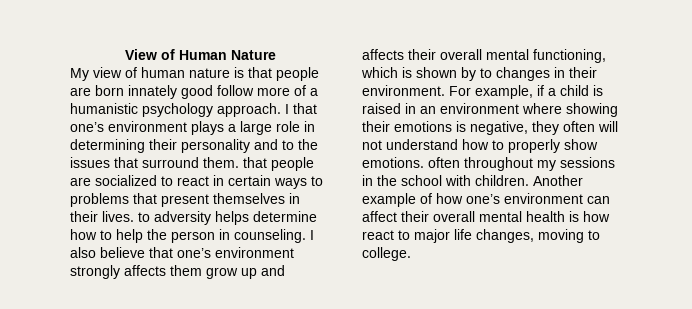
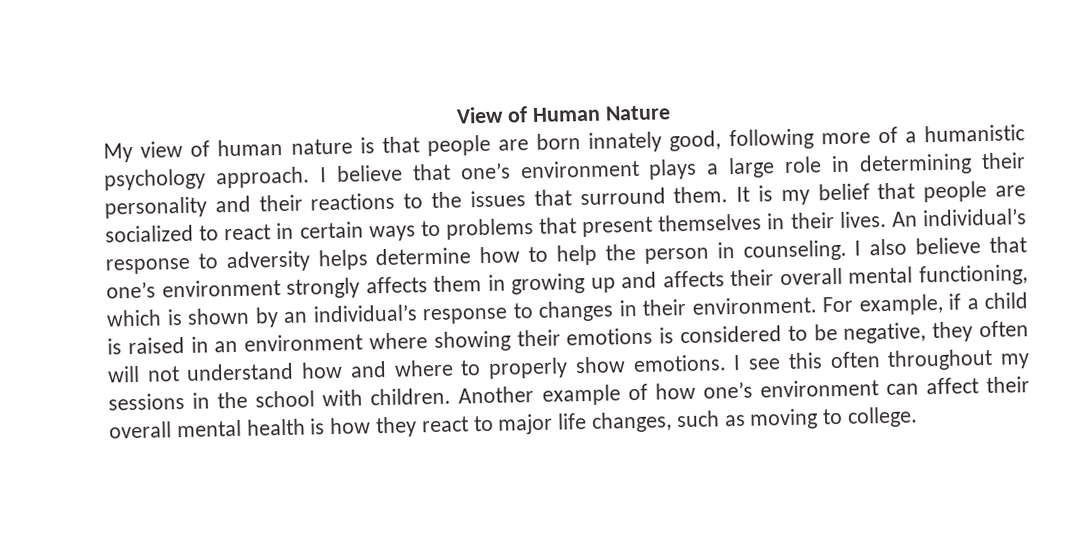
- My view of human nature is that people are born innately good follow more of a humanistic psychology approach.
+ My view of human nature is that people are born innately good, following more of a humanistic psychology approach.
- I that one’s environment plays a large role in determining their personality and to the issues that surround them. that people are socialized to react in certain ways to problems that present themselves in their lives. to adversity helps determine how to help the person in counseling.
+ I believe that one’s environment plays a large role in determining their personality and their reactions to the issues that surround them. It is my belief that people are socialized to react in certain ways to problems that present themselves in their lives. An individual’s response to adversity helps determine how to help the person in counseling.
- I also believe that one’s environment strongly affects them grow up and affects their overall mental functioning, which is shown by to changes in their environment.
+ I also believe that one’s environment strongly affects them in growing up and affects their overall mental functioning, which is shown by an individual’s response to changes in their environment.
- For example, if a child is raised in an environment where showing their emotions is negative, they often will not understand how to properly show emotions. often throughout my sessions in the school with children.
+ For example, if a child is raised in an environment where showing their emotions is considered to be negative, they often will not understand how and where to properly show emotions. I see this often throughout my sessions in the school with children.
- Another example of how one’s environment can affect their overall mental health is how react to major life changes, moving to college.
+ Another example of how one’s environment can affect their overall mental health is how they react to major life changes, such as moving to college.

